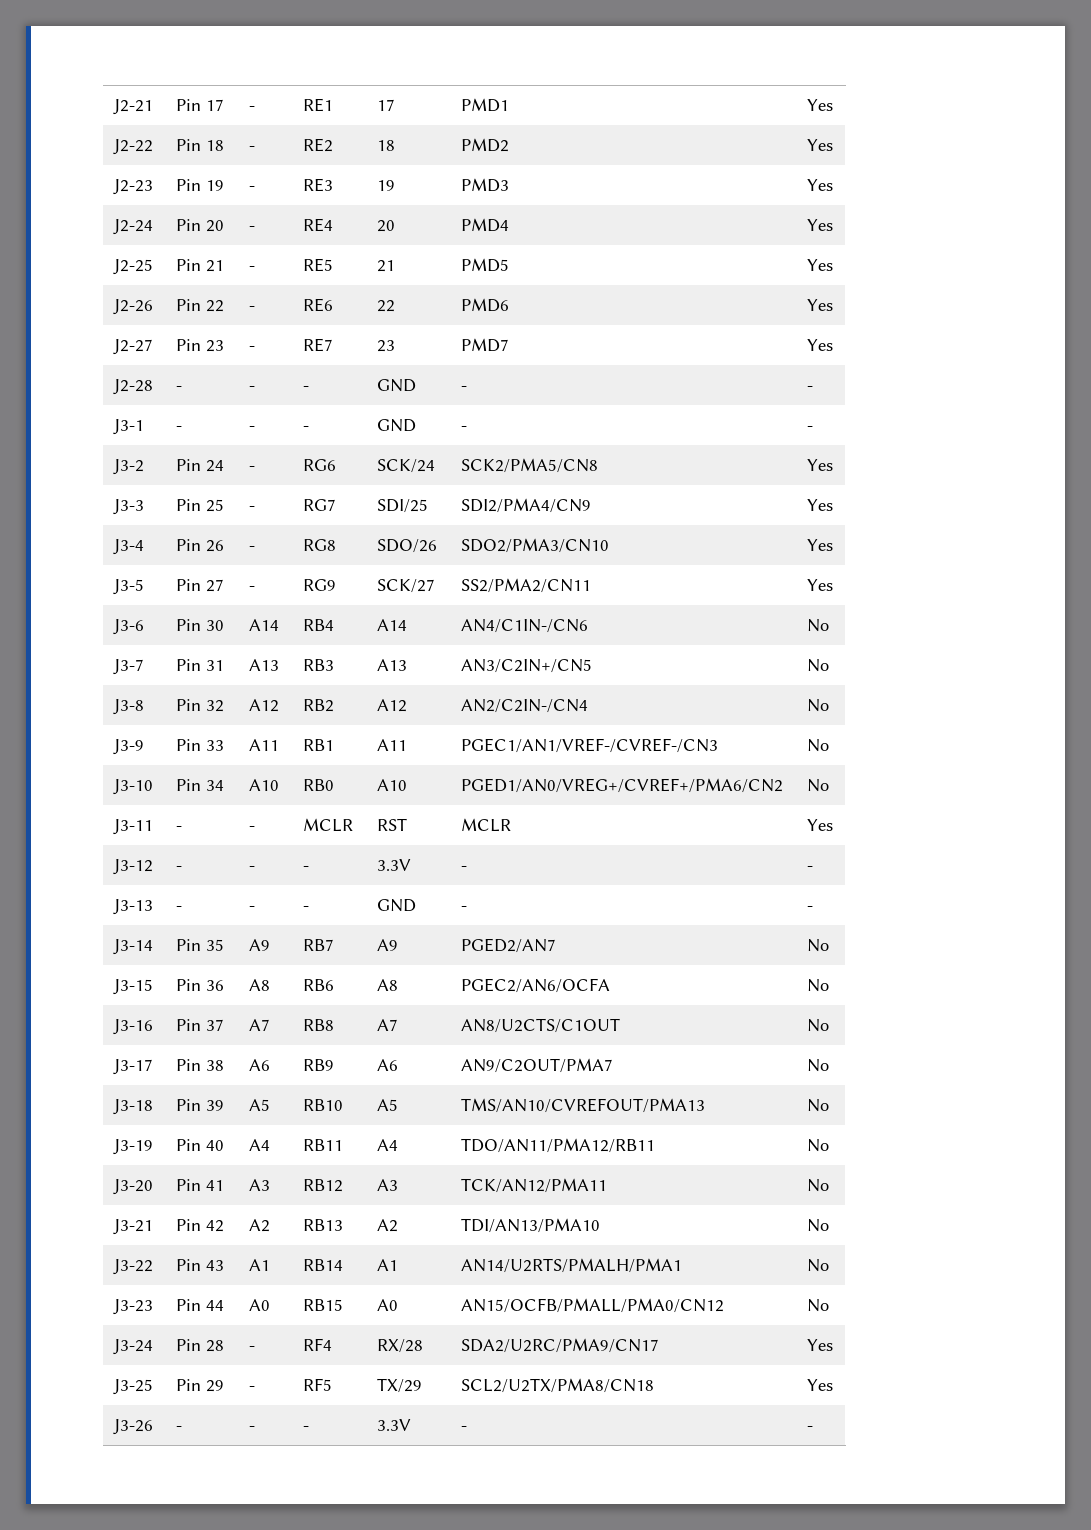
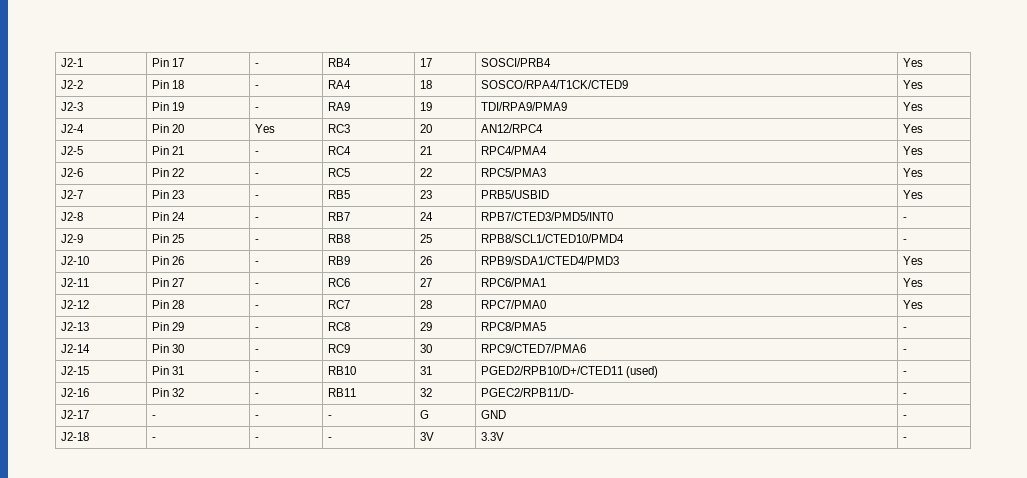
- J2-21 | Pin 17 | - | RE1 | 17 | PMD1 | Yes
- J2-22 | Pin 18 | - | RE2 | 18 | PMD2 | Yes
- J2-23 | Pin 19 | - | RE3 | 19 | PMD3 | Yes
- J2-24 | Pin 20 | - | RE4 | 20 | PMD4 | Yes
- J2-25 | Pin 21 | - | RE5 | 21 | PMD5 | Yes
- J2-26 | Pin 22 | - | RE6 | 22 | PMD6 | Yes
- J2-27 | Pin 23 | - | RE7 | 23 | PMD7 | Yes
- J2-28 | - | - | - | GND | - | -
- J3-1 | - | - | - | GND | - | -
- J3-2 | Pin 24 | - | RG6 | SCK/24 | SCK2/PMA5/CN8 | Yes
- J3-3 | Pin 25 | - | RG7 | SDI/25 | SDI2/PMA4/CN9 | Yes
- J3-4 | Pin 26 | - | RG8 | SDO/26 | SDO2/PMA3/CN10 | Yes
- J3-5 | Pin 27 | - | RG9 | SCK/27 | SS2/PMA2/CN11 | Yes
- J3-6 | Pin 30 | A14 | RB4 | A14 | AN4/C1IN-/CN6 | No
- J3-7 | Pin 31 | A13 | RB3 | A13 | AN3/C2IN+/CN5 | No
- J3-8 | Pin 32 | A12 | RB2 | A12 | AN2/C2IN-/CN4 | No
- J3-9 | Pin 33 | A11 | RB1 | A11 | PGEC1/AN1/VREF-/CVREF-/CN3 | No
- J3-10 | Pin 34 | A10 | RB0 | A10 | PGED1/AN0/VREG+/CVREF+/PMA6/CN2 | No
- J3-11 | - | - | MCLR | RST | MCLR | Yes
- J3-12 | - | - | - | 3.3V | - | -
- J3-13 | - | - | - | GND | - | -
- J3-14 | Pin 35 | A9 | RB7 | A9 | PGED2/AN7 | No
- J3-15 | Pin 36 | A8 | RB6 | A8 | PGEC2/AN6/OCFA | No
- J3-16 | Pin 37 | A7 | RB8 | A7 | AN8/U2CTS/C1OUT | No
- J3-17 | Pin 38 | A6 | RB9 | A6 | AN9/C2OUT/PMA7 | No
- J3-18 | Pin 39 | A5 | RB10 | A5 | TMS/AN10/CVREFOUT/PMA13 | No
- J3-19 | Pin 40 | A4 | RB11 | A4 | TDO/AN11/PMA12/RB11 | No
- J3-20 | Pin 41 | A3 | RB12 | A3 | TCK/AN12/PMA11 | No
- J3-21 | Pin 42 | A2 | RB13 | A2 | TDI/AN13/PMA10 | No
- J3-22 | Pin 43 | A1 | RB14 | A1 | AN14/U2RTS/PMALH/PMA1 | No
- J3-23 | Pin 44 | A0 | RB15 | A0 | AN15/OCFB/PMALL/PMA0/CN12 | No
- J3-24 | Pin 28 | - | RF4 | RX/28 | SDA2/U2RC/PMA9/CN17 | Yes
- J3-25 | Pin 29 | - | RF5 | TX/29 | SCL2/U2TX/PMA8/CN18 | Yes
- J3-26 | - | - | - | 3.3V | - | -
+ J2-1 | Pin 17 | - | RB4 | 17 | SOSCI/PRB4 | Yes
+ J2-2 | Pin 18 | - | RA4 | 18 | SOSCO/RPA4/T1CK/CTED9 | Yes
+ J2-3 | Pin 19 | - | RA9 | 19 | TDI/RPA9/PMA9 | Yes
+ J2-4 | Pin 20 | Yes | RC3 | 20 | AN12/RPC4 | Yes
+ J2-5 | Pin 21 | - | RC4 | 21 | RPC4/PMA4 | Yes
+ J2-6 | Pin 22 | - | RC5 | 22 | RPC5/PMA3 | Yes
+ J2-7 | Pin 23 | - | RB5 | 23 | PRB5/USBID | Yes
+ J2-8 | Pin 24 | - | RB7 | 24 | RPB7/CTED3/PMD5/INT0 | -
+ J2-9 | Pin 25 | - | RB8 | 25 | RPB8/SCL1/CTED10/PMD4 | -
+ J2-10 | Pin 26 | - | RB9 | 26 | RPB9/SDA1/CTED4/PMD3 | Yes
+ J2-11 | Pin 27 | - | RC6 | 27 | RPC6/PMA1 | Yes
+ J2-12 | Pin 28 | - | RC7 | 28 | RPC7/PMA0 | Yes
+ J2-13 | Pin 29 | - | RC8 | 29 | RPC8/PMA5 | -
+ J2-14 | Pin 30 | - | RC9 | 30 | RPC9/CTED7/PMA6 | -
+ J2-15 | Pin 31 | - | RB10 | 31 | PGED2/RPB10/D+/CTED11 (used) | -
+ J2-16 | Pin 32 | - | RB11 | 32 | PGEC2/RPB11/D- | -
+ J2-17 | - | - | - | G | GND | -
+ J2-18 | - | - | - | 3V | 3.3V | -

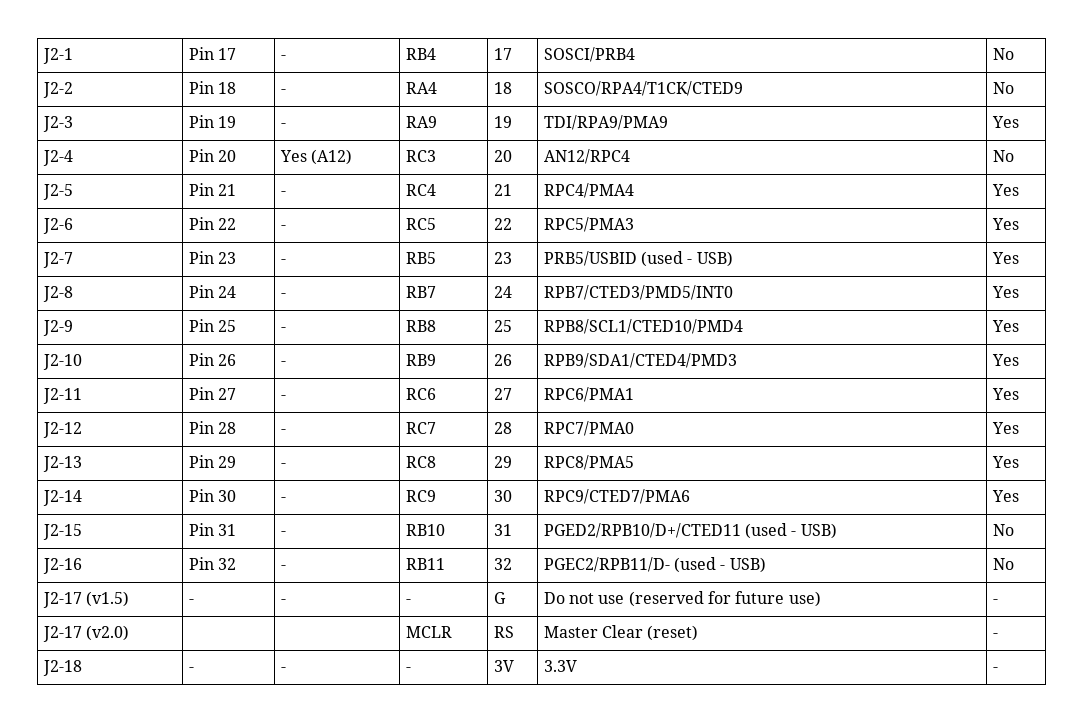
- J2-1 | Pin 17 | - | RB4 | 17 | SOSCI/PRB4 | Yes
+ J2-1 | Pin 17 | - | RB4 | 17 | SOSCI/PRB4 | No
- J2-2 | Pin 18 | - | RA4 | 18 | SOSCO/RPA4/T1CK/CTED9 | Yes
+ J2-2 | Pin 18 | - | RA4 | 18 | SOSCO/RPA4/T1CK/CTED9 | No
- J2-4 | Pin 20 | Yes | RC3 | 20 | AN12/RPC4 | Yes
+ J2-4 | Pin 20 | Yes (A12) | RC3 | 20 | AN12/RPC4 | No
- J2-7 | Pin 23 | - | RB5 | 23 | PRB5/USBID | Yes
+ J2-7 | Pin 23 | - | RB5 | 23 | PRB5/USBID (used - USB) | Yes
- J2-8 | Pin 24 | - | RB7 | 24 | RPB7/CTED3/PMD5/INT0 | -
+ J2-8 | Pin 24 | - | RB7 | 24 | RPB7/CTED3/PMD5/INT0 | Yes
- J2-9 | Pin 25 | - | RB8 | 25 | RPB8/SCL1/CTED10/PMD4 | -
+ J2-9 | Pin 25 | - | RB8 | 25 | RPB8/SCL1/CTED10/PMD4 | Yes
- J2-13 | Pin 29 | - | RC8 | 29 | RPC8/PMA5 | -
+ J2-13 | Pin 29 | - | RC8 | 29 | RPC8/PMA5 | Yes
- J2-14 | Pin 30 | - | RC9 | 30 | RPC9/CTED7/PMA6 | -
+ J2-14 | Pin 30 | - | RC9 | 30 | RPC9/CTED7/PMA6 | Yes
- J2-15 | Pin 31 | - | RB10 | 31 | PGED2/RPB10/D+/CTED11 (used) | -
+ J2-15 | Pin 31 | - | RB10 | 31 | PGED2/RPB10/D+/CTED11 (used - USB) | No
- J2-16 | Pin 32 | - | RB11 | 32 | PGEC2/RPB11/D- | -
- J2-17 | - | - | - | G | GND | -
+ J2-16 | Pin 32 | - | RB11 | 32 | PGEC2/RPB11/D- (used - USB) | No
+ J2-17 (v1.5) | - | - | - | G | Do not use (reserved for future use) | -
+ J2-17 (v2.0) | | | MCLR | RS | Master Clear (reset) | -

